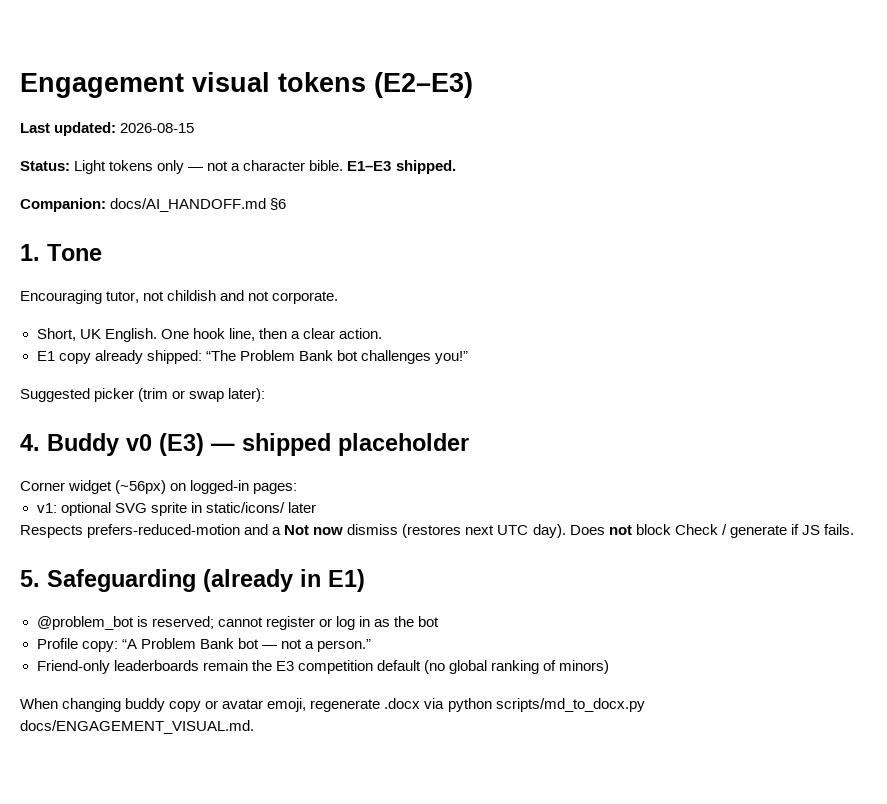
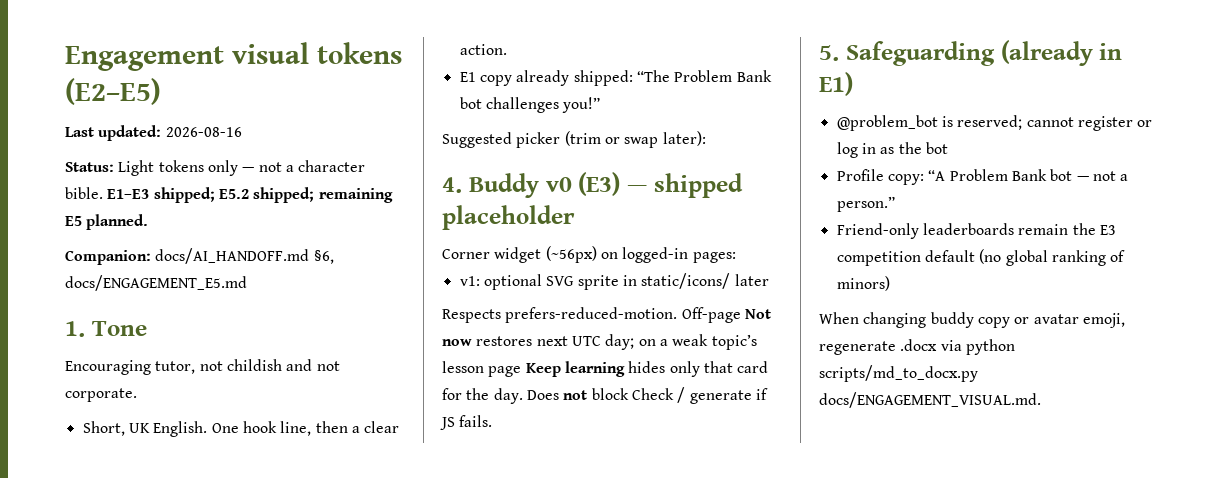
- Engagement visual tokens (E2–E3)
+ Engagement visual tokens (E2–E5)
- Last updated: 2026-08-15
+ Last updated: 2026-08-16
- E1–E3 shipped.
+ E1–E3 shipped; E5.2 shipped; remaining E5 planned.
- Companion: docs/AI_HANDOFF.md §6
+ Companion: docs/AI_HANDOFF.md §6, docs/ENGAGEMENT_E5.md
- Respects prefers-reduced-motion and a Not now dismiss (restores next UTC day).
+ Respects prefers-reduced-motion. Off-page Not now restores next UTC day; on a weak topic’s lesson page Keep learning hides only that card for the day.

